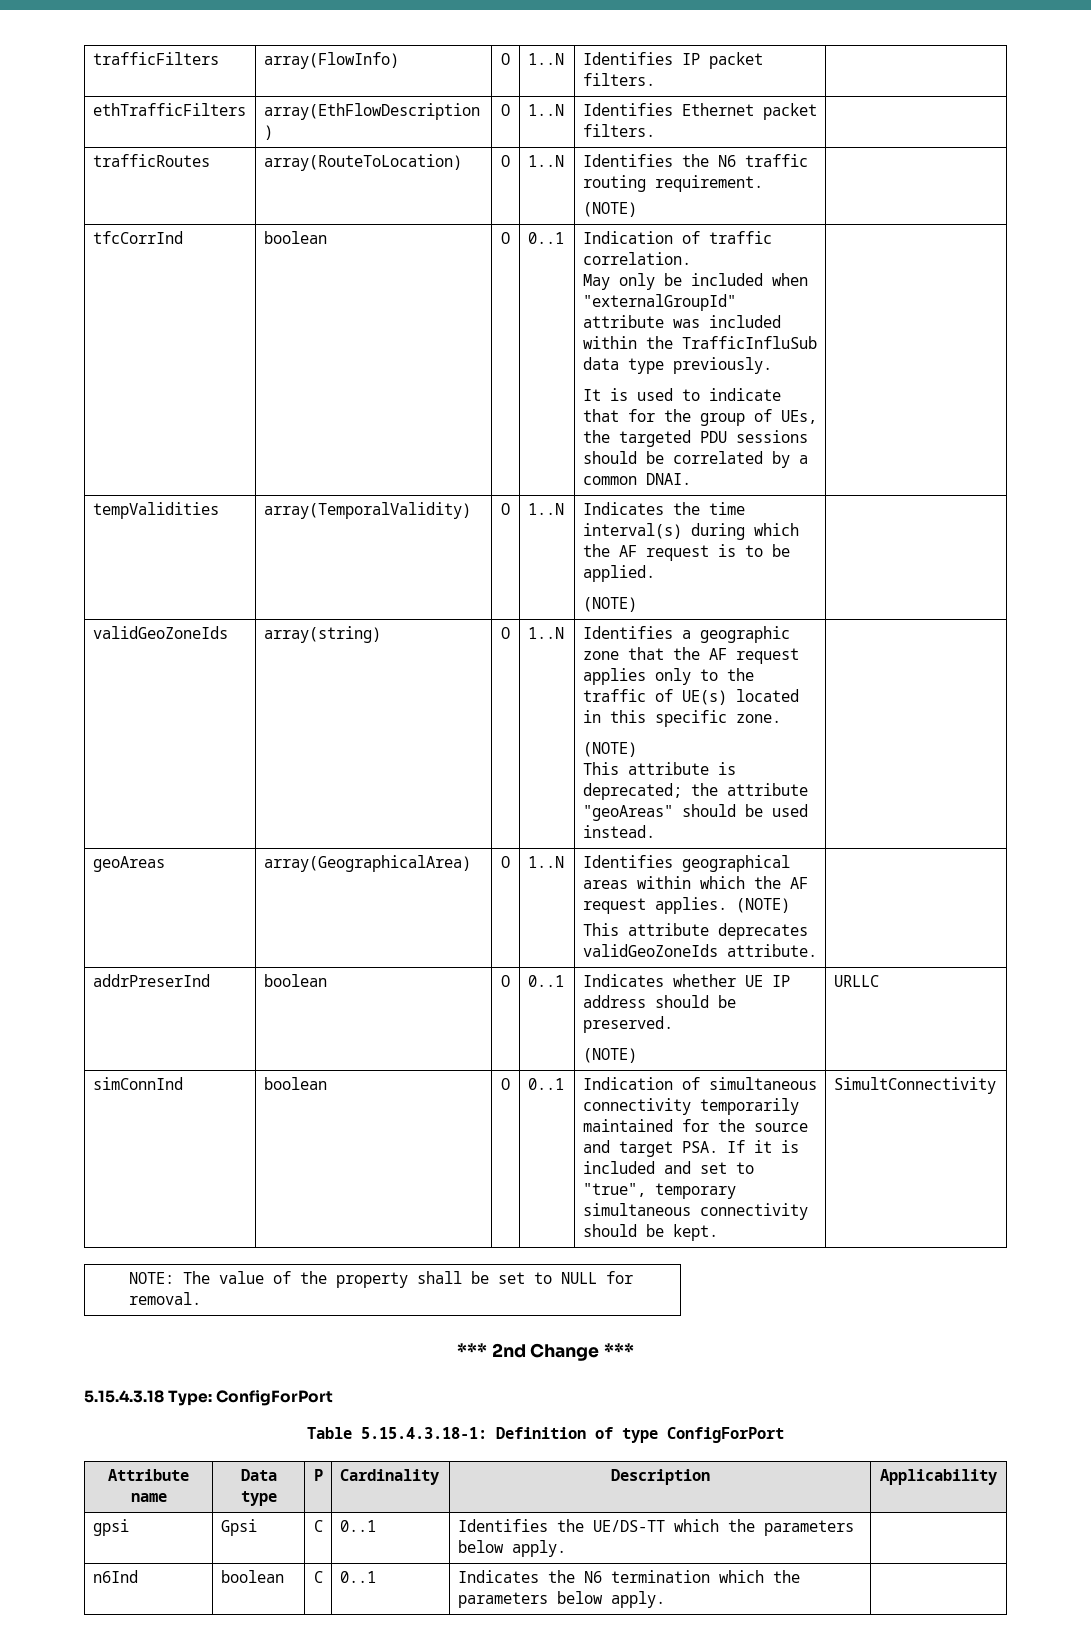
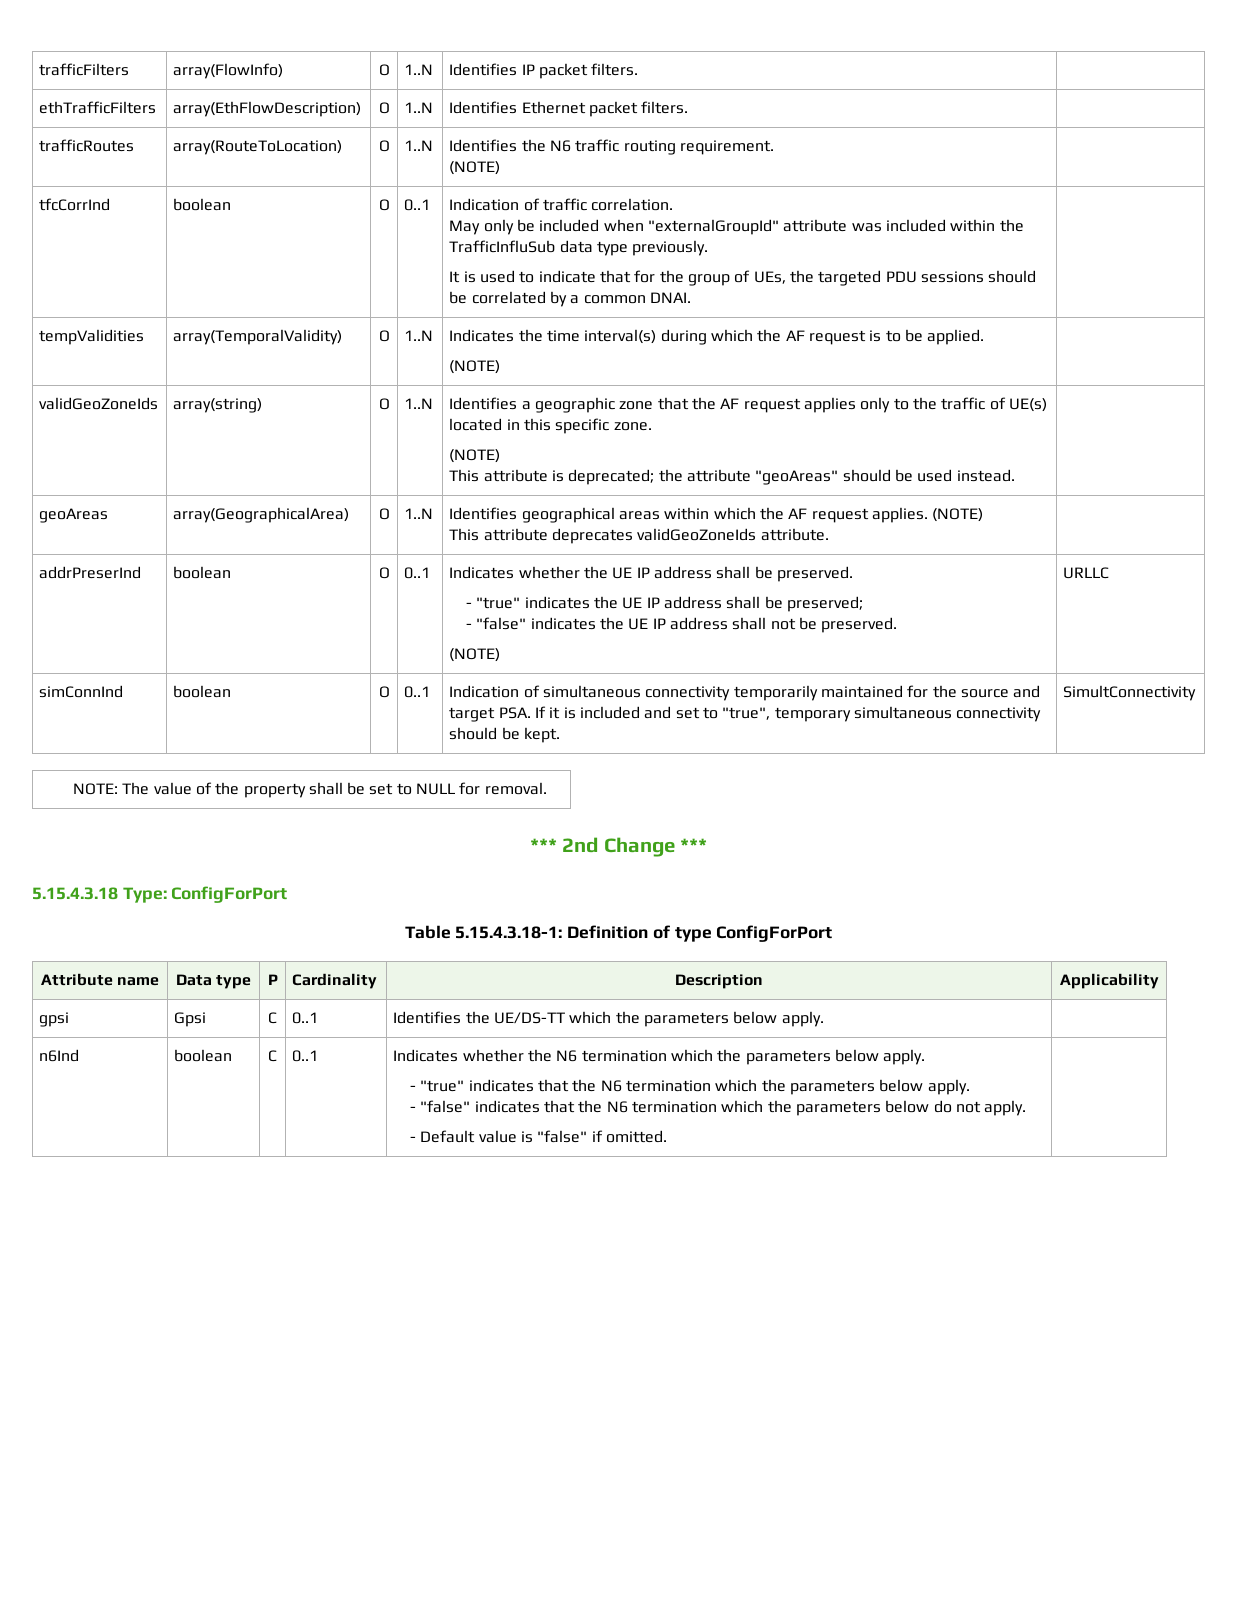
- addrPreserInd | boolean | O | 0..1 | Indicates whether UE IP address should be preserved.
+ addrPreserInd | boolean | O | 0..1 | Indicates whether the UE IP address shall be preserved.
+ - "true" indicates the UE IP address shall be preserved;
+ - "false" indicates the UE IP address shall not be preserved.
- Indicates the N6 termination which the parameters below apply.
+ Indicates whether the N6 termination which the parameters below apply.
+ - "true" indicates that the N6 termination which the parameters below apply.
+ - "false" indicates that the N6 termination which the parameters below do not apply.
+ - Default value is "false" if omitted.

